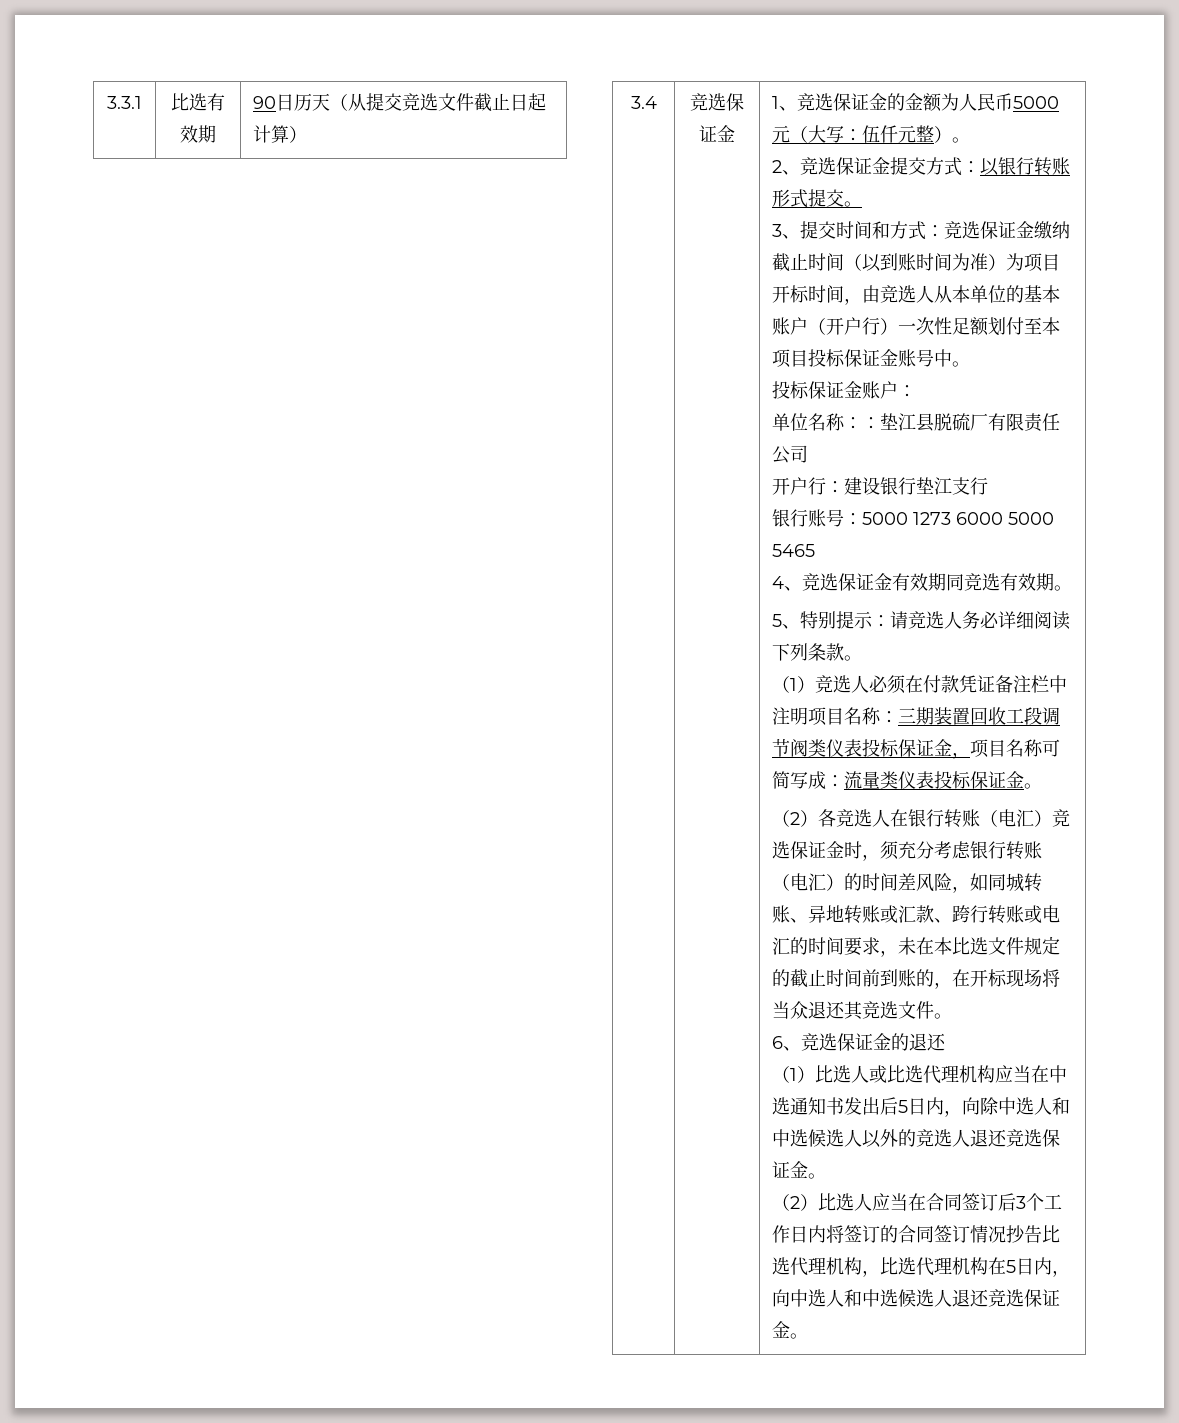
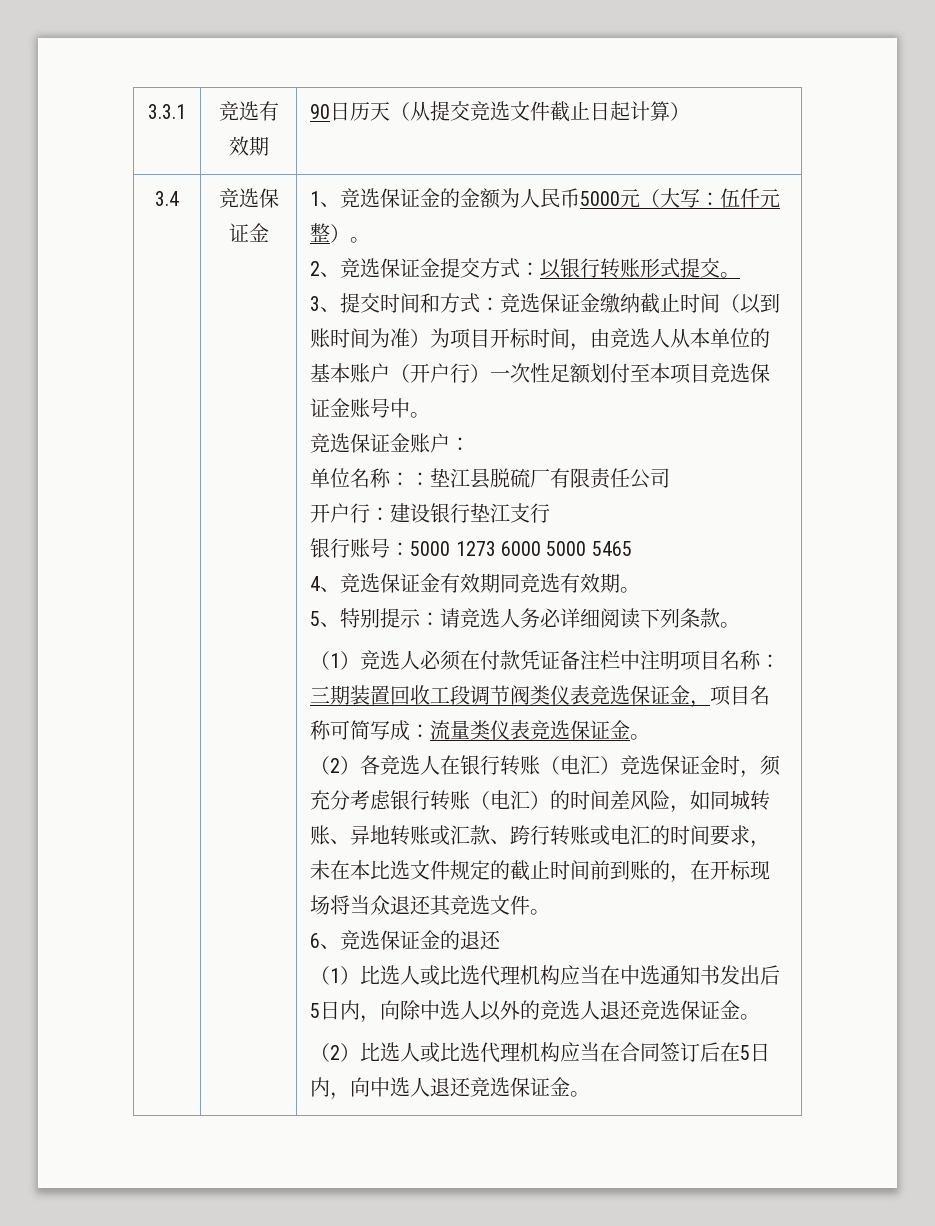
- 3.3.1 | 比选有效期 | 90日历天（从提交竞选文件截止日起计算）
+ 3.3.1 | 竞选有效期 | 90日历天（从提交竞选文件截止日起计算）
- 3、提交时间和方式：竞选保证金缴纳截止时间（以到账时间为准）为项目开标时间，由竞选人从本单位的基本账户（开户行）一次性足额划付至本项目投标保证金账号中。
+ 3、提交时间和方式：竞选保证金缴纳截止时间（以到账时间为准）为项目开标时间，由竞选人从本单位的基本账户（开户行）一次性足额划付至本项目竞选保证金账号中。
- 投标保证金账户：
+ 竞选保证金账户：
- （1）竞选人必须在付款凭证备注栏中注明项目名称：三期装置回收工段调节阀类仪表投标保证金，项目名称可简写成：流量类仪表投标保证金。
+ （1）竞选人必须在付款凭证备注栏中注明项目名称：三期装置回收工段调节阀类仪表竞选保证金，项目名称可简写成：流量类仪表竞选保证金。
- （1）比选人或比选代理机构应当在中选通知书发出后5日内，向除中选人和中选候选人以外的竞选人退还竞选保证金。
+ （1）比选人或比选代理机构应当在中选通知书发出后5日内，向除中选人以外的竞选人退还竞选保证金。
- （2）比选人应当在合同签订后3个工作日内将签订的合同签订情况抄告比选代理机构，比选代理机构在5日内，向中选人和中选候选人退还竞选保证金。
+ （2）比选人或比选代理机构应当在合同签订后在5日内，向中选人退还竞选保证金。

